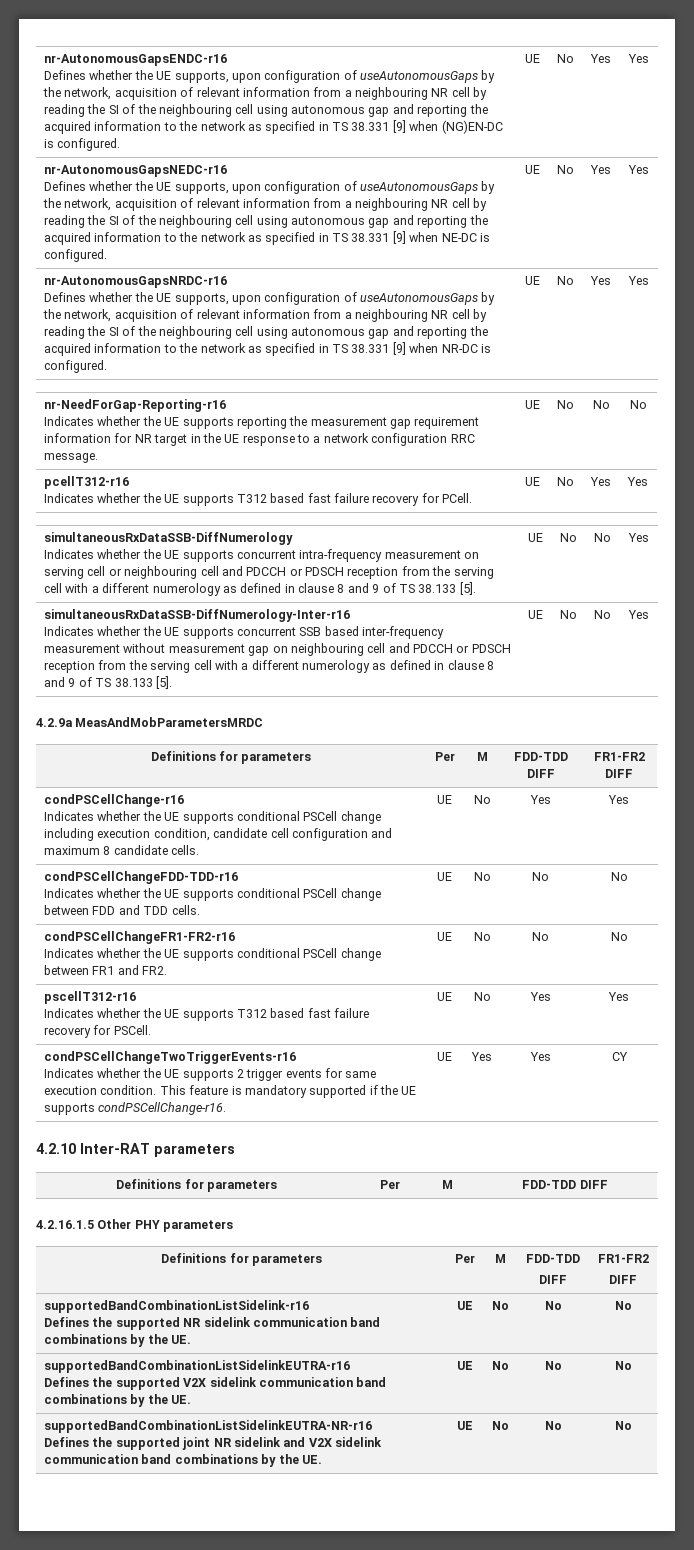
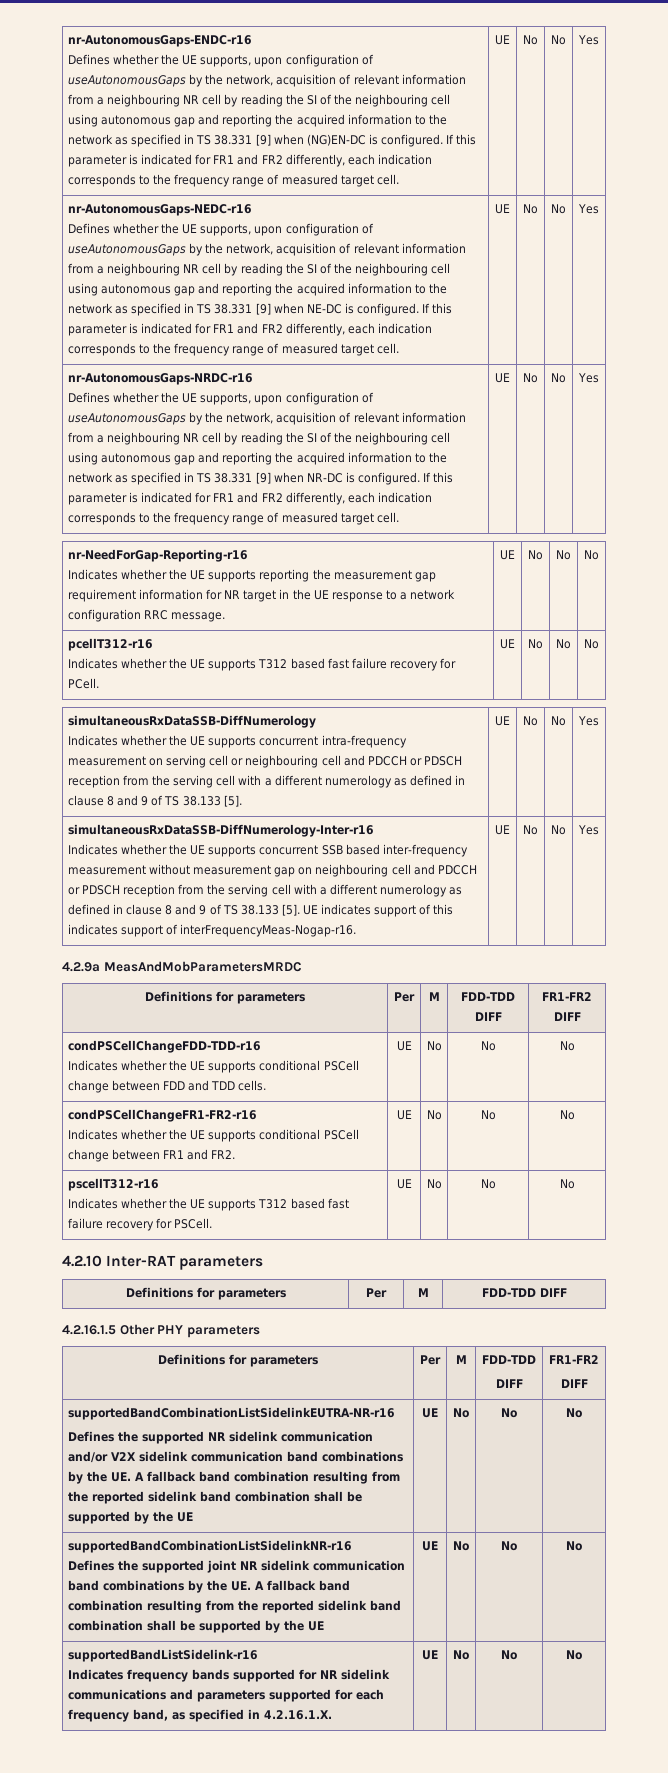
- nr-AutonomousGapsENDC-r16
+ nr-AutonomousGaps-ENDC-r16
- Defines whether the UE supports, upon configuration of useAutonomousGaps by the network, acquisition of relevant information from a neighbouring NR cell by reading the SI of the neighbouring cell using autonomous gap and reporting the acquired information to the network as specified in TS 38.331 [9] when (NG)EN-DC is configured. | UE | No | Yes | Yes
- nr-AutonomousGapsNEDC-r16
+ Defines whether the UE supports, upon configuration of useAutonomousGaps by the network, acquisition of relevant information from a neighbouring NR cell by reading the SI of the neighbouring cell using autonomous gap and reporting the acquired information to the network as specified in TS 38.331 [9] when (NG)EN-DC is configured. If this parameter is indicated for FR1 and FR2 differently, each indication corresponds to the frequency range of measured target cell. | UE | No | No | Yes
+ nr-AutonomousGaps-NEDC-r16
- Defines whether the UE supports, upon configuration of useAutonomousGaps by the network, acquisition of relevant information from a neighbouring NR cell by reading the SI of the neighbouring cell using autonomous gap and reporting the acquired information to the network as specified in TS 38.331 [9] when NE-DC is configured. | UE | No | Yes | Yes
- nr-AutonomousGapsNRDC-r16
+ Defines whether the UE supports, upon configuration of useAutonomousGaps by the network, acquisition of relevant information from a neighbouring NR cell by reading the SI of the neighbouring cell using autonomous gap and reporting the acquired information to the network as specified in TS 38.331 [9] when NE-DC is configured. If this parameter is indicated for FR1 and FR2 differently, each indication corresponds to the frequency range of measured target cell. | UE | No | No | Yes
+ nr-AutonomousGaps-NRDC-r16
- Defines whether the UE supports, upon configuration of useAutonomousGaps by the network, acquisition of relevant information from a neighbouring NR cell by reading the SI of the neighbouring cell using autonomous gap and reporting the acquired information to the network as specified in TS 38.331 [9] when NR-DC is configured. | UE | No | Yes
+ Defines whether the UE supports, upon configuration of useAutonomousGaps by the network, acquisition of relevant information from a neighbouring NR cell by reading the SI of the neighbouring cell using autonomous gap and reporting the acquired information to the network as specified in TS 38.331 [9] when NR-DC is configured. If this parameter is indicated for FR1 and FR2 differently, each indication corresponds to the frequency range of measured target cell. | UE | No | No
  pcellT312-r16
- Indicates whether the UE supports T312 based fast failure recovery for PCell. | UE | No | Yes | Yes
+ Indicates whether the UE supports T312 based fast failure recovery for PCell. | UE | No | No | No
+ UE indicates support of this indicates support of interFrequencyMeas-Nogap-r16.
- condPSCellChange-r16
- Indicates whether the UE supports conditional PSCell change including execution condition, candidate cell configuration and maximum 8 candidate cells. | UE | No | Yes | Yes
  pscellT312-r16
- Indicates whether the UE supports T312 based fast failure recovery for PSCell. | UE | No | Yes | Yes
- condPSCellChangeTwoTriggerEvents-r16
- Indicates whether the UE supports 2 trigger events for same execution condition. This feature is mandatory supported if the UE supports condPSCellChange-r16. | UE | Yes | Yes | CY
+ Indicates whether the UE supports T312 based fast failure recovery for PSCell. | UE | No | No | No
- supportedBandCombinationListSidelink-r16
- Defines the supported NR sidelink communication band combinations by the UE. | UE | No | No | No
- supportedBandCombinationListSidelinkEUTRA-r16
- Defines the supported V2X sidelink communication band combinations by the UE. | UE | No | No | No
  supportedBandCombinationListSidelinkEUTRA-NR-r16
- Defines the supported joint NR sidelink and V2X sidelink communication band combinations by the UE. | UE | No | No | No
+ Defines the supported NR sidelink communication and/or V2X sidelink communication band combinations by the UE. A fallback band combination resulting from the reported sidelink band combination shall be supported by the UE | UE | No | No | No
+ supportedBandCombinationListSidelinkNR-r16
+ Defines the supported joint NR sidelink communication band combinations by the UE. A fallback band combination resulting from the reported sidelink band combination shall be supported by the UE | UE | No | No | No
+ supportedBandListSidelink-r16
+ Indicates frequency bands supported for NR sidelink communications and parameters supported for each frequency band, as specified in 4.2.16.1.X. | UE | No | No | No

